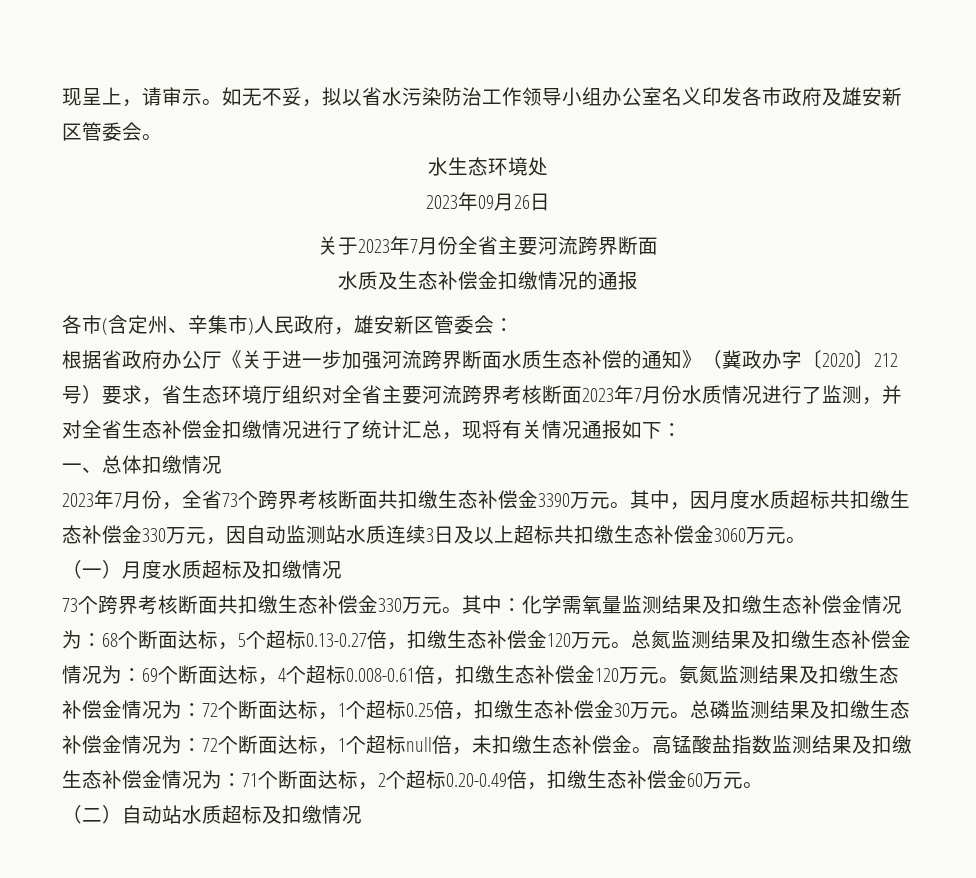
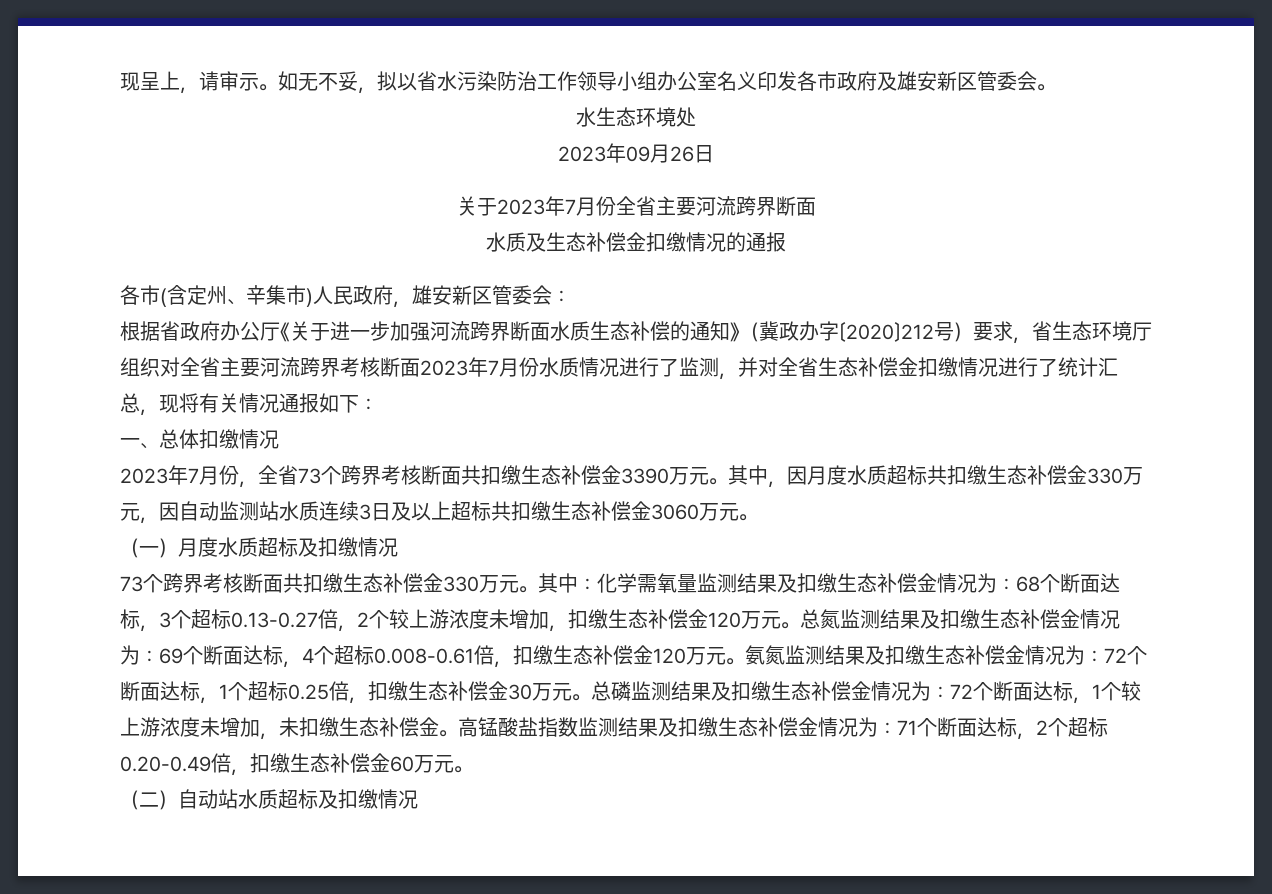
- 其中：化学需氧量监测结果及扣缴生态补偿金情况为：68个断面达标，5个超标0.13-0.27倍，扣缴生态补偿金120万元。
+ 其中：化学需氧量监测结果及扣缴生态补偿金情况为：68个断面达标，3个超标0.13-0.27倍，2个较上游浓度未增加，扣缴生态补偿金120万元。
- 总磷监测结果及扣缴生态补偿金情况为：72个断面达标，1个超标null倍，未扣缴生态补偿金。
+ 总磷监测结果及扣缴生态补偿金情况为：72个断面达标，1个较上游浓度未增加，未扣缴生态补偿金。

